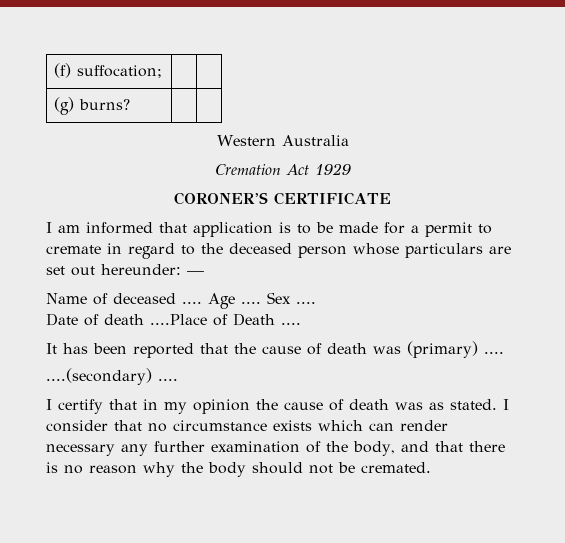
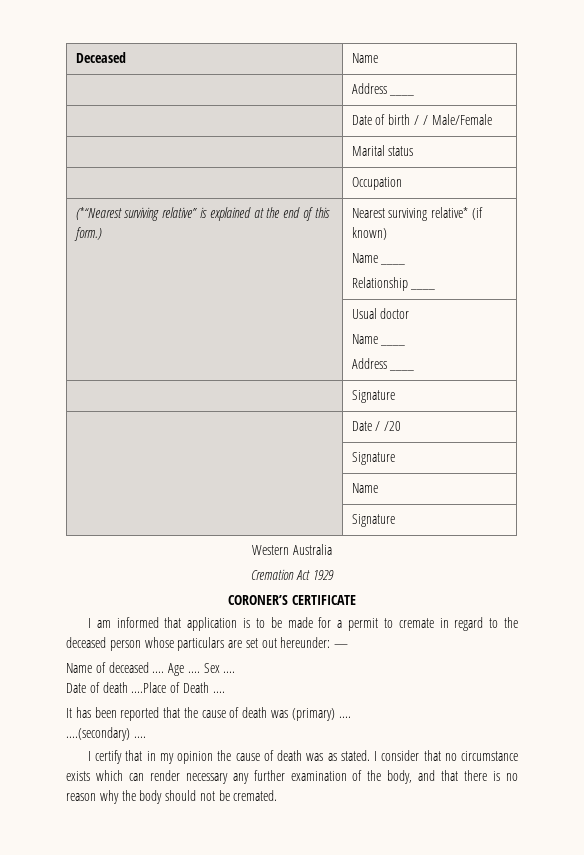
- (f) suffocation; | |
- (g) burns? | |
+ Deceased | Name
+ | Address ____
+ | Date of birth / / Male/Female
+ | Marital status
+ | Occupation
+ (*“Nearest surviving relative” is explained at the end of this form.) | Nearest surviving relative* (if known)
+ Name ____
+ Relationship ____
+ | Usual doctor
+ Name ____
+ Address ____
+ | Signature
+ | Date / /20
+ | Signature
+ | Name
+ | Signature

